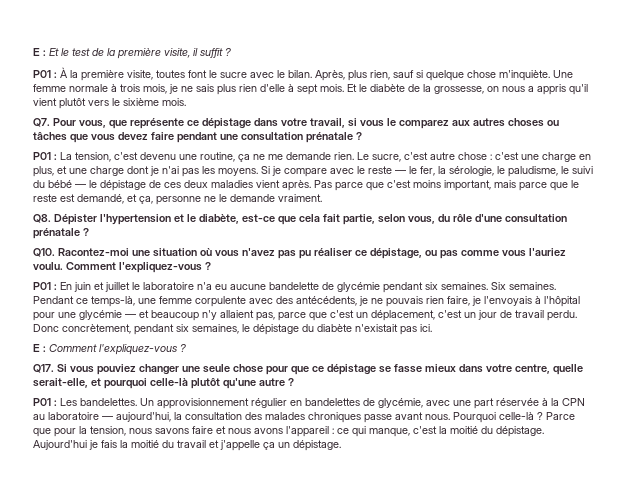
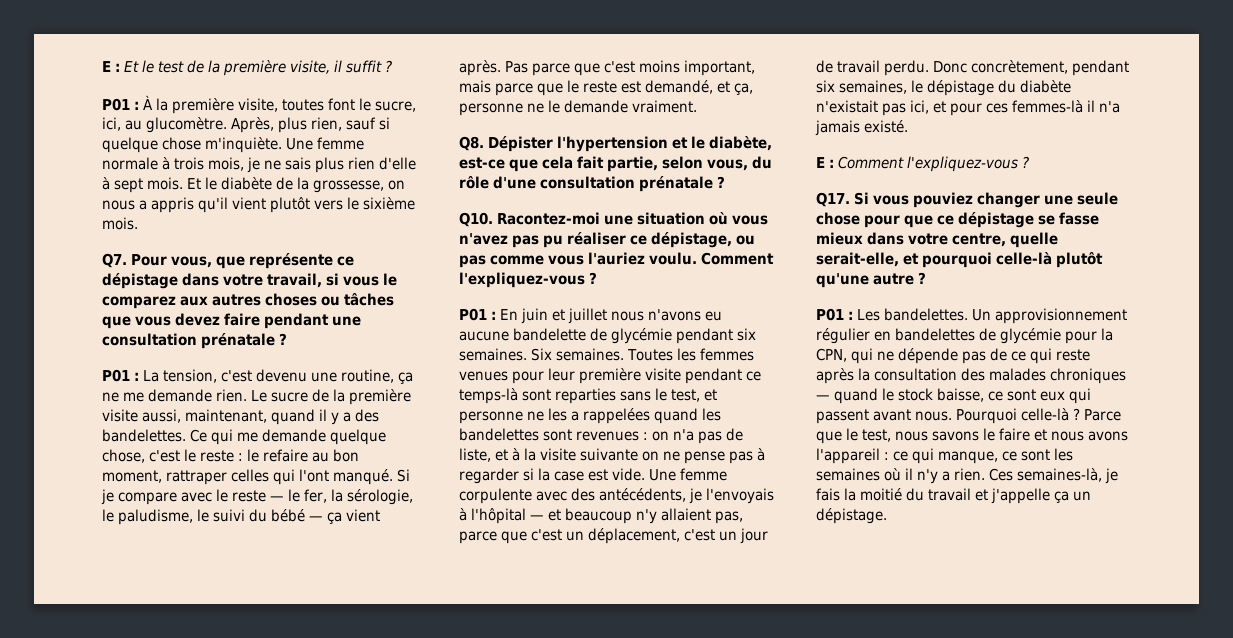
- P01 : À la première visite, toutes font le sucre avec le bilan.
+ P01 : À la première visite, toutes font le sucre, ici, au glucomètre.
- Le sucre, c'est autre chose : c'est une charge en plus, et une charge dont je n'ai pas les moyens.
+ Le sucre de la première visite aussi, maintenant, quand il y a des bandelettes. Ce qui me demande quelque chose, c'est le reste : le refaire au bon moment, rattraper celles qui l'ont manqué.
- Si je compare avec le reste — le fer, la sérologie, le paludisme, le suivi du bébé — le dépistage de ces deux maladies vient après.
+ Si je compare avec le reste — le fer, la sérologie, le paludisme, le suivi du bébé — ça vient après.
- P01 : En juin et juillet le laboratoire n'a eu aucune bandelette de glycémie pendant six semaines.
+ P01 : En juin et juillet nous n'avons eu aucune bandelette de glycémie pendant six semaines.
- Pendant ce temps-là, une femme corpulente avec des antécédents, je ne pouvais rien faire, je l'envoyais à l'hôpital pour une glycémie — et beaucoup n'y allaient pas, parce que c'est un déplacement, c'est un jour de travail perdu.
+ Toutes les femmes venues pour leur première visite pendant ce temps-là sont reparties sans le test, et personne ne les a rappelées quand les bandelettes sont revenues : on n'a pas de liste, et à la visite suivante on ne pense pas à regarder si la case est vide. Une femme corpulente avec des antécédents, je l'envoyais à l'hôpital — et beaucoup n'y allaient pas, parce que c'est un déplacement, c'est un jour de travail perdu.
- Donc concrètement, pendant six semaines, le dépistage du diabète n'existait pas ici.
+ Donc concrètement, pendant six semaines, le dépistage du diabète n'existait pas ici, et pour ces femmes-là il n'a jamais existé.
- Un approvisionnement régulier en bandelettes de glycémie, avec une part réservée à la CPN au laboratoire — aujourd'hui, la consultation des malades chroniques passe avant nous.
+ Un approvisionnement régulier en bandelettes de glycémie pour la CPN, qui ne dépende pas de ce qui reste après la consultation des malades chroniques — quand le stock baisse, ce sont eux qui passent avant nous.
- Parce que pour la tension, nous savons faire et nous avons l'appareil : ce qui manque, c'est la moitié du dépistage. Aujourd'hui je fais la moitié du travail et j'appelle ça un dépistage.
+ Parce que le test, nous savons le faire et nous avons l'appareil : ce qui manque, ce sont les semaines où il n'y a rien. Ces semaines-là, je fais la moitié du travail et j'appelle ça un dépistage.

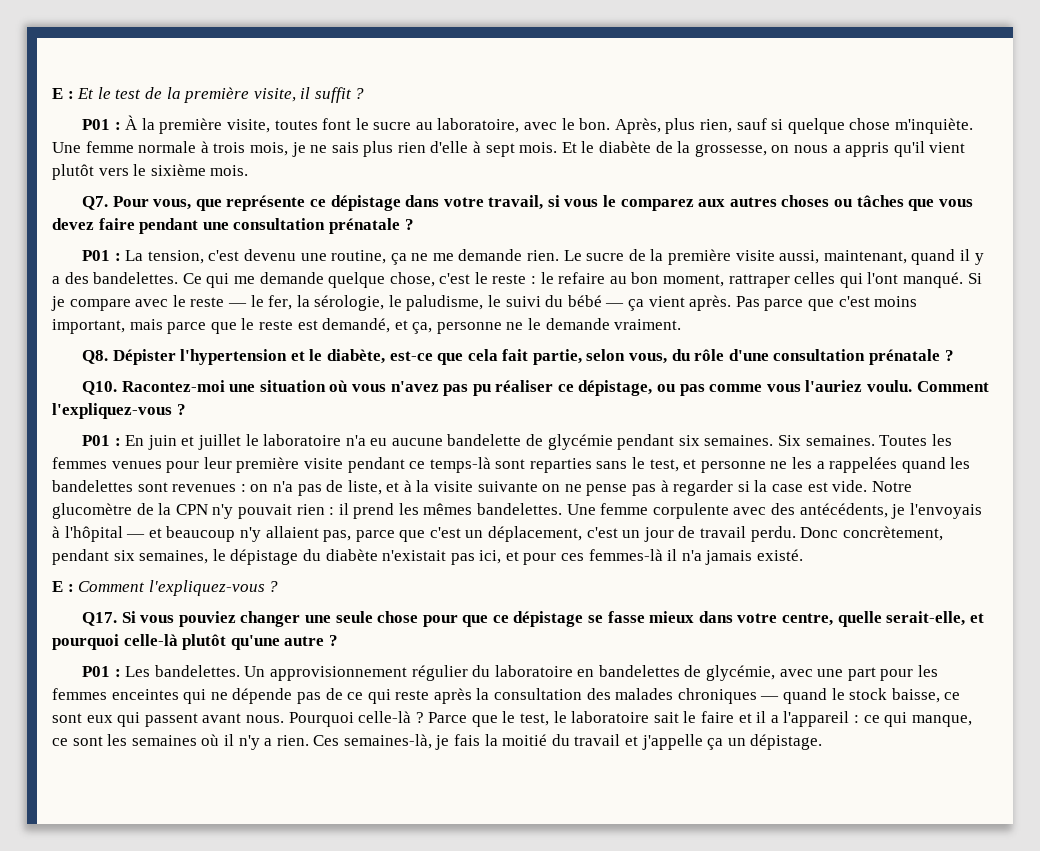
- P01 : À la première visite, toutes font le sucre, ici, au glucomètre.
+ P01 : À la première visite, toutes font le sucre au laboratoire, avec le bon.
- P01 : En juin et juillet nous n'avons eu aucune bandelette de glycémie pendant six semaines.
+ P01 : En juin et juillet le laboratoire n'a eu aucune bandelette de glycémie pendant six semaines.
+ Notre glucomètre de la CPN n'y pouvait rien : il prend les mêmes bandelettes.
- Un approvisionnement régulier en bandelettes de glycémie pour la CPN, qui ne dépende pas de ce qui reste après la consultation des malades chroniques — quand le stock baisse, ce sont eux qui passent avant nous.
+ Un approvisionnement régulier du laboratoire en bandelettes de glycémie, avec une part pour les femmes enceintes qui ne dépende pas de ce qui reste après la consultation des malades chroniques — quand le stock baisse, ce sont eux qui passent avant nous.
- Parce que le test, nous savons le faire et nous avons l'appareil : ce qui manque, ce sont les semaines où il n'y a rien.
+ Parce que le test, le laboratoire sait le faire et il a l'appareil : ce qui manque, ce sont les semaines où il n'y a rien.

